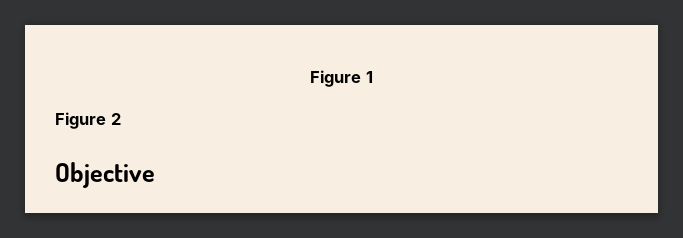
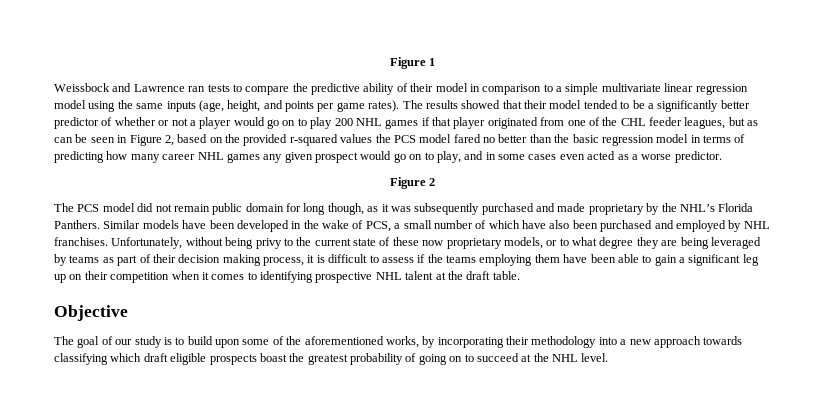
+ Weissbock and Lawrence ran tests to compare the predictive ability of their model in comparison to a simple multivariate linear regression model using the same inputs (age, height, and points per game rates). The results showed that their model tended to be a significantly better predictor of whether or not a player would go on to play 200 NHL games if that player originated from one of the CHL feeder leagues, but as can be seen in Figure 2, based on the provided r-squared values the PCS model fared no better than the basic regression model in terms of predicting how many career NHL games any given prospect would go on to play, and in some cases even acted as a worse predictor.
  Figure 2
+ The PCS model did not remain public domain for long though, as it was subsequently purchased and made proprietary by the NHL’s Florida Panthers. Similar models have been developed in the wake of PCS, a small number of which have also been purchased and employed by NHL franchises. Unfortunately, without being privy to the current state of these now proprietary models, or to what degree they are being leveraged by teams as part of their decision making process, it is difficult to assess if the teams employing them have been able to gain a significant leg up on their competition when it comes to identifying prospective NHL talent at the draft table.
  Objective
+ The goal of our study is to build upon some of the aforementioned works, by incorporating their methodology into a new approach towards classifying which draft eligible prospects boast the greatest probability of going on to succeed at the NHL level.

